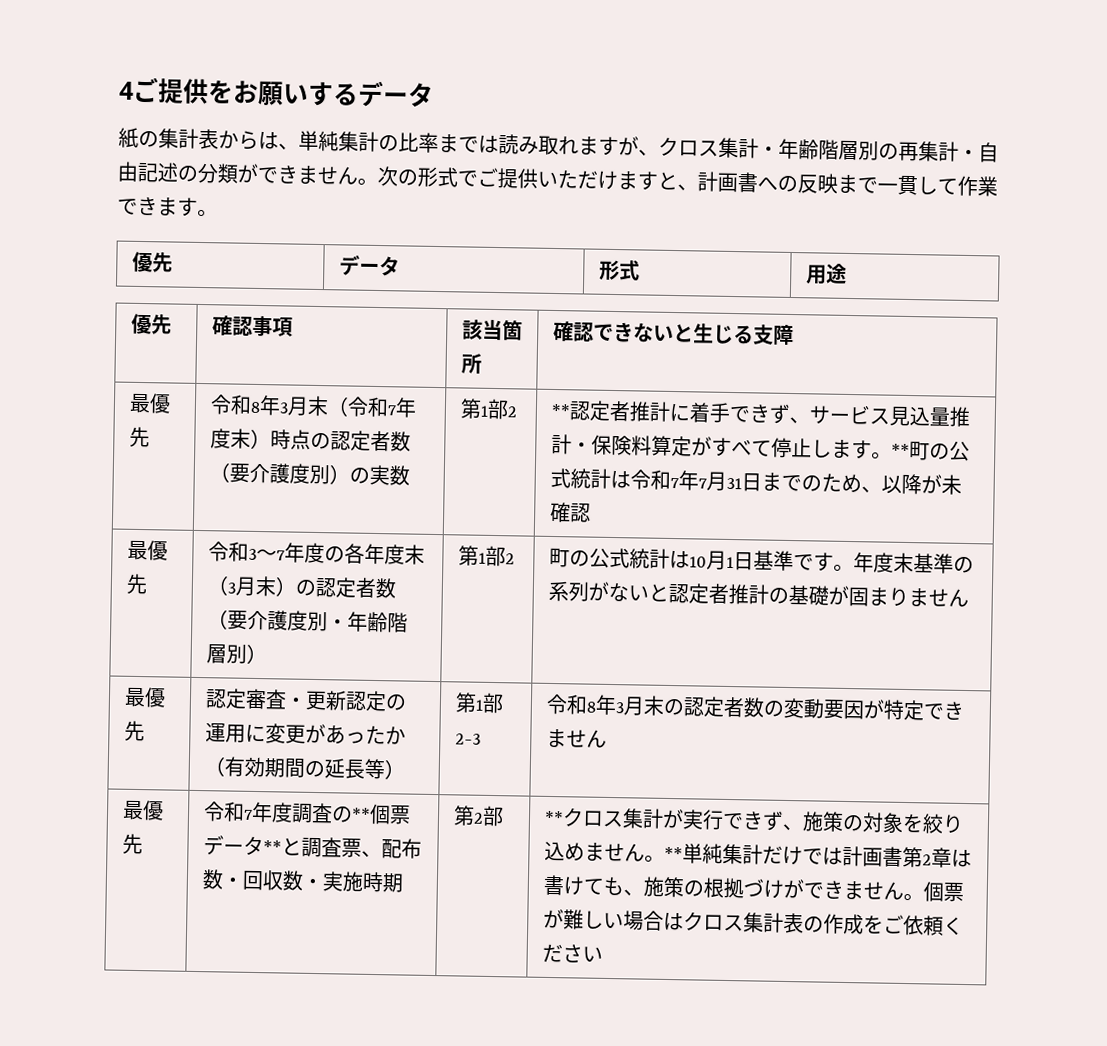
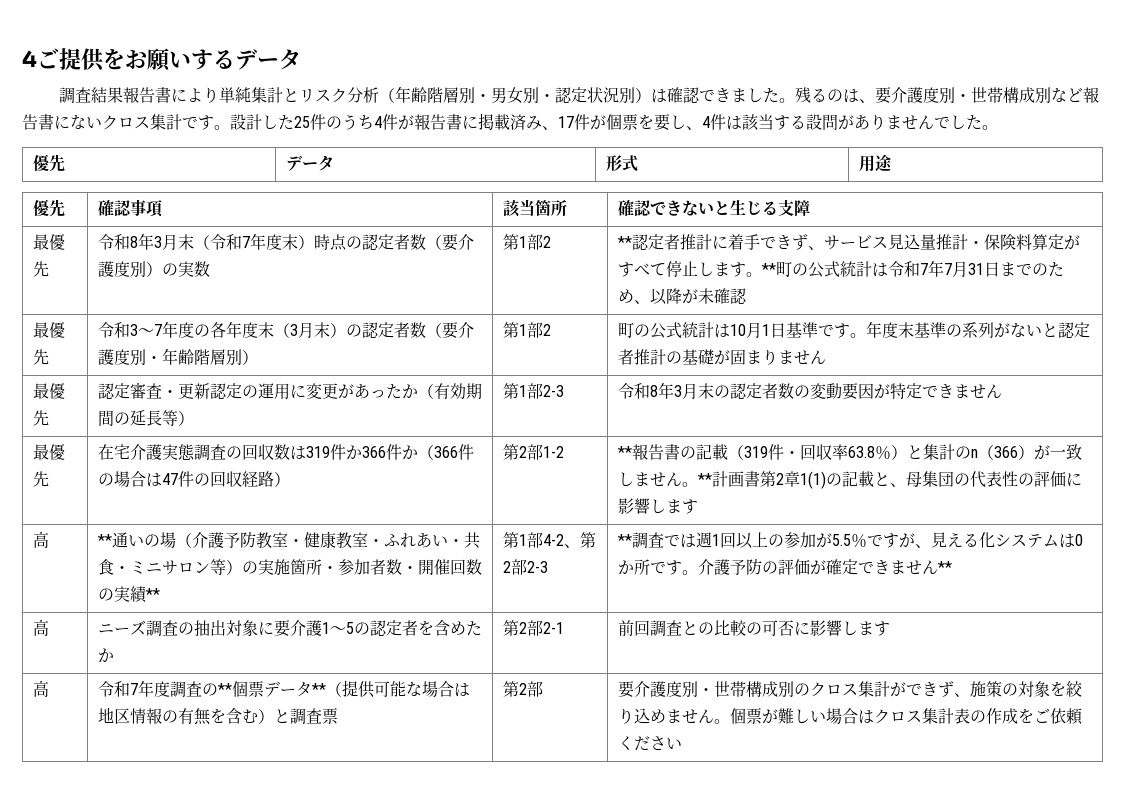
- 紙の集計表からは、単純集計の比率までは読み取れますが、クロス集計・年齢階層別の再集計・自由記述の分類ができません。次の形式でご提供いただけますと、計画書への反映まで一貫して作業できます。
+ 調査結果報告書により単純集計とリスク分析（年齢階層別・男女別・認定状況別）は確認できました。残るのは、要介護度別・世帯構成別など報告書にないクロス集計です。設計した25件のうち4件が報告書に掲載済み、17件が個票を要し、4件は該当する設問がありませんでした。
+ 在宅介護実態調査の回収数は319件か366件か（366件の場合は47件の回収経路） | 第2部1-2 | **報告書の記載（319件・回収率63.8％）と集計のn（366）が一致しません。**計画書第2章1(1)の記載と、母集団の代表性の評価に影響します
+ 高 | **通いの場（介護予防教室・健康教室・ふれあい・共食・ミニサロン等）の実施箇所・参加者数・開催回数の実績** | 第1部4-2、第2部2-3 | **調査では週1回以上の参加が5.5％ですが、見える化システムは0か所です。介護予防の評価が確定できません**
+ 高 | ニーズ調査の抽出対象に要介護1〜5の認定者を含めたか | 第2部2-1 | 前回調査との比較の可否に影響します
+ 高
- 令和7年度調査の**個票データ**と調査票、配布数・回収数・実施時期 | 第2部 | **クロス集計が実行できず、施策の対象を絞り込めません。
+ 令和7年度調査の**個票データ**（提供可能な場合は地区情報の有無を含む）と調査票 | 第2部 | 要介護度別・世帯構成別のクロス集計ができず、施策の対象を絞り込めません。
- **単純集計だけでは計画書第2章は書けても、施策の根拠づけができません。

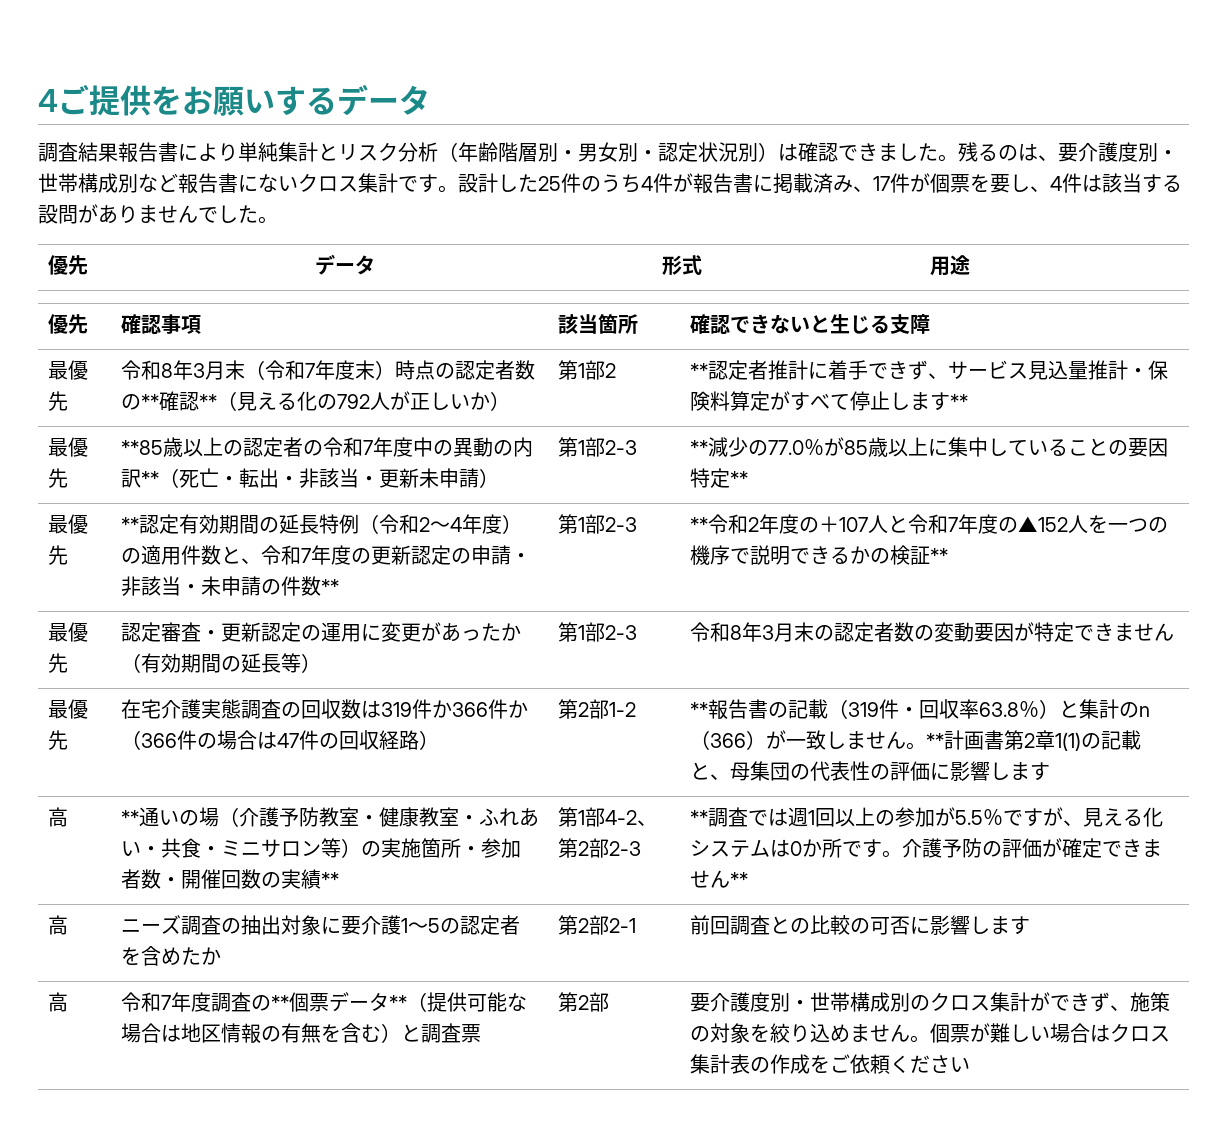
- 令和8年3月末（令和7年度末）時点の認定者数（要介護度別）の実数
+ 令和8年3月末（令和7年度末）時点の認定者数の**確認**（見える化の792人が正しいか）
- **認定者推計に着手できず、サービス見込量推計・保険料算定がすべて停止します。**町の公式統計は令和7年7月31日までのため、以降が未確認
- 最優先 | 令和3〜7年度の各年度末（3月末）の認定者数（要介護度別・年齢階層別） | 第1部2 | 町の公式統計は10月1日基準です。年度末基準の系列がないと認定者推計の基礎が固まりません
+ **認定者推計に着手できず、サービス見込量推計・保険料算定がすべて停止します**
+ 最優先 | **85歳以上の認定者の令和7年度中の異動の内訳**（死亡・転出・非該当・更新未申請） | 第1部2-3 | **減少の77.0％が85歳以上に集中していることの要因特定**
+ 最優先 | **認定有効期間の延長特例（令和2〜4年度）の適用件数と、令和7年度の更新認定の申請・非該当・未申請の件数** | 第1部2-3 | **令和2年度の＋107人と令和7年度の▲152人を一つの機序で説明できるかの検証**

